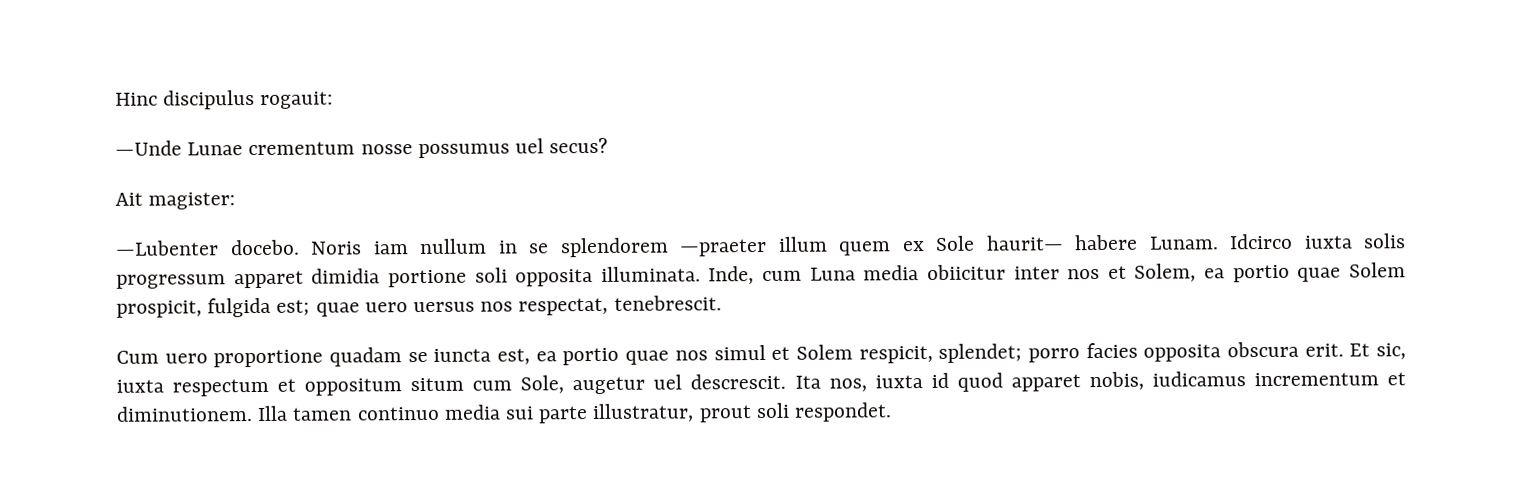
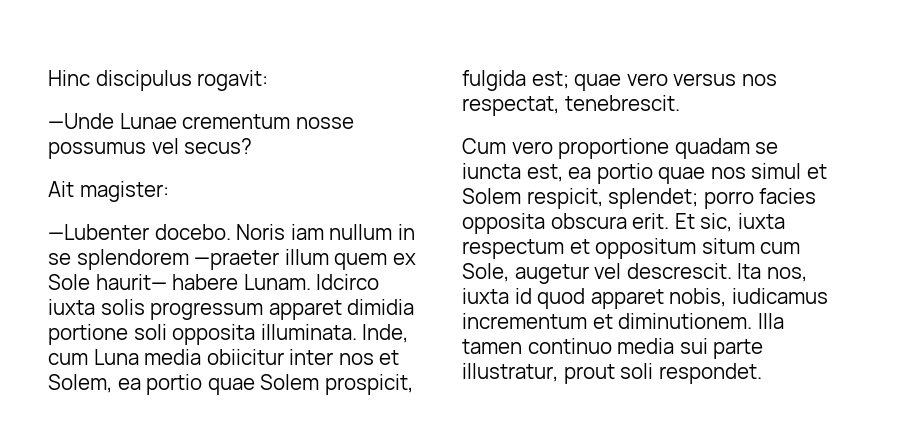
- Hinc discipulus rogauit:
+ Hinc discipulus rogavit:
- —Unde Lunae crementum nosse possumus uel secus?
+ —Unde Lunae crementum nosse possumus vel secus?
- Inde, cum Luna media obiicitur inter nos et Solem, ea portio quae Solem prospicit, fulgida est; quae uero uersus nos respectat, tenebrescit.
+ Inde, cum Luna media obiicitur inter nos et Solem, ea portio quae Solem prospicit, fulgida est; quae vero versus nos respectat, tenebrescit.
- Cum uero proportione quadam se iuncta est, ea portio quae nos simul et Solem respicit, splendet; porro facies opposita obscura erit.
+ Cum vero proportione quadam se iuncta est, ea portio quae nos simul et Solem respicit, splendet; porro facies opposita obscura erit.
- Et sic, iuxta respectum et oppositum situm cum Sole, augetur uel descrescit.
+ Et sic, iuxta respectum et oppositum situm cum Sole, augetur vel descrescit.

